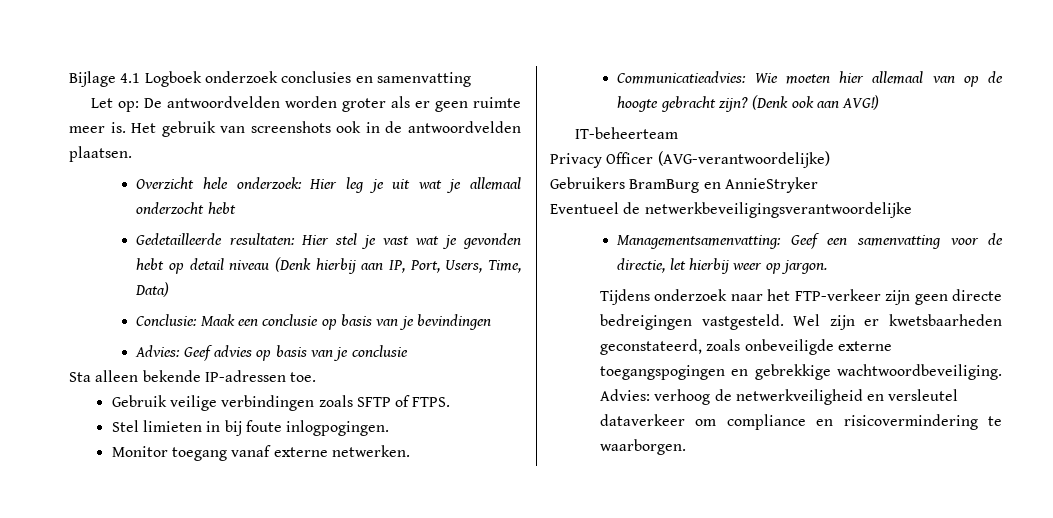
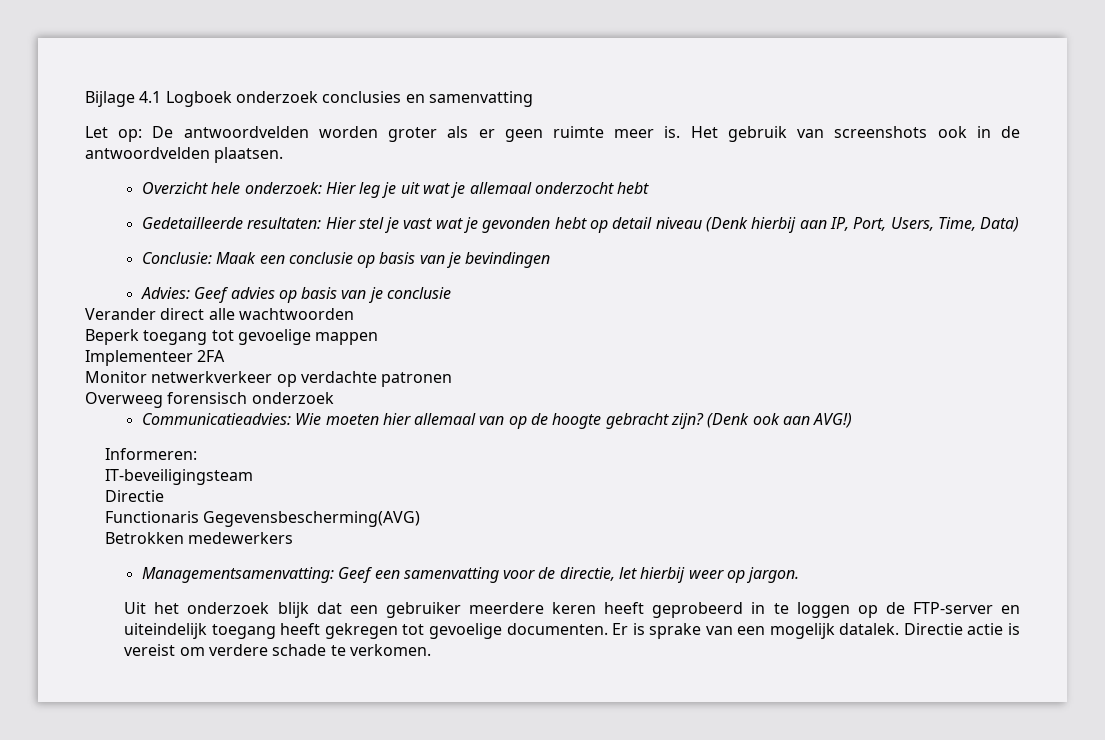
- Sta alleen bekende IP-adressen toe.
- Gebruik veilige verbindingen zoals SFTP of FTPS.
- Stel limieten in bij foute inlogpogingen.
- Monitor toegang vanaf externe netwerken.
+ Verander direct alle wachtwoorden
+ Beperk toegang tot gevoelige mappen
+ Implementeer 2FA
+ Monitor netwerkverkeer op verdachte patronen
+ Overweeg forensisch onderzoek
- IT-beheerteam
- Privacy Officer (AVG-verantwoordelijke)
- Gebruikers BramBurg en AnnieStryker
- Eventueel de netwerkbeveiligingsverantwoordelijke
+ Informeren:
+ IT-beveiligingsteam
+ Directie
+ Functionaris Gegevensbescherming(AVG)
+ Betrokken medewerkers
- Tijdens onderzoek naar het FTP-verkeer zijn geen directe bedreigingen vastgesteld. Wel zijn er kwetsbaarheden geconstateerd, zoals onbeveiligde externe toegangspogingen en gebrekkige wachtwoordbeveiliging. Advies: verhoog de netwerkveiligheid en versleutel dataverkeer om compliance en risicovermindering te waarborgen.
+ Uit het onderzoek blijk dat een gebruiker meerdere keren heeft geprobeerd in te loggen op de FTP-server en uiteindelijk toegang heeft gekregen tot gevoelige documenten. Er is sprake van een mogelijk datalek. Directie actie is vereist om verdere schade te verkomen.

